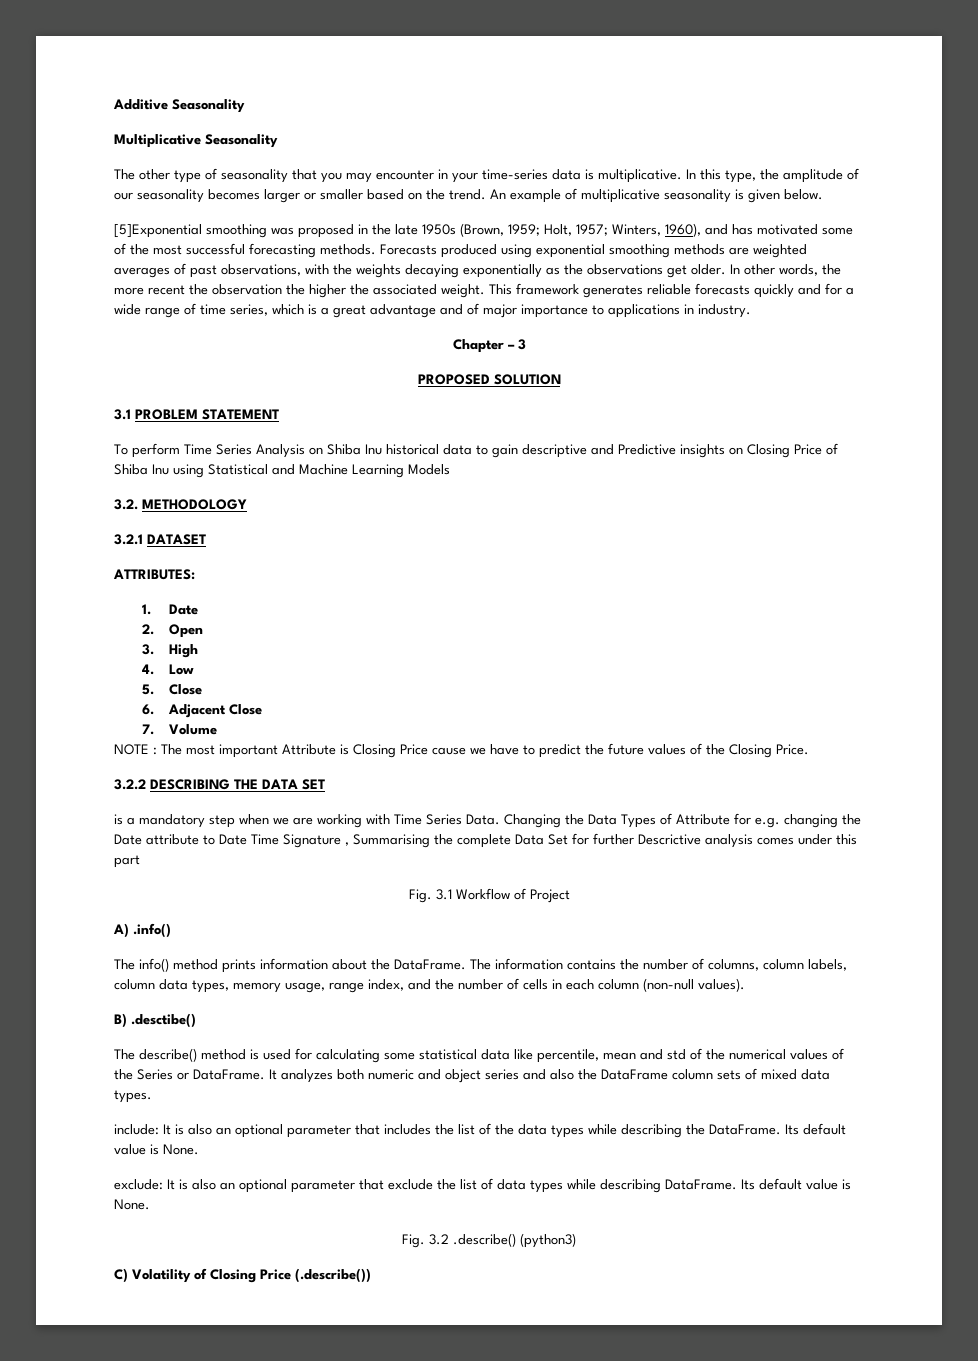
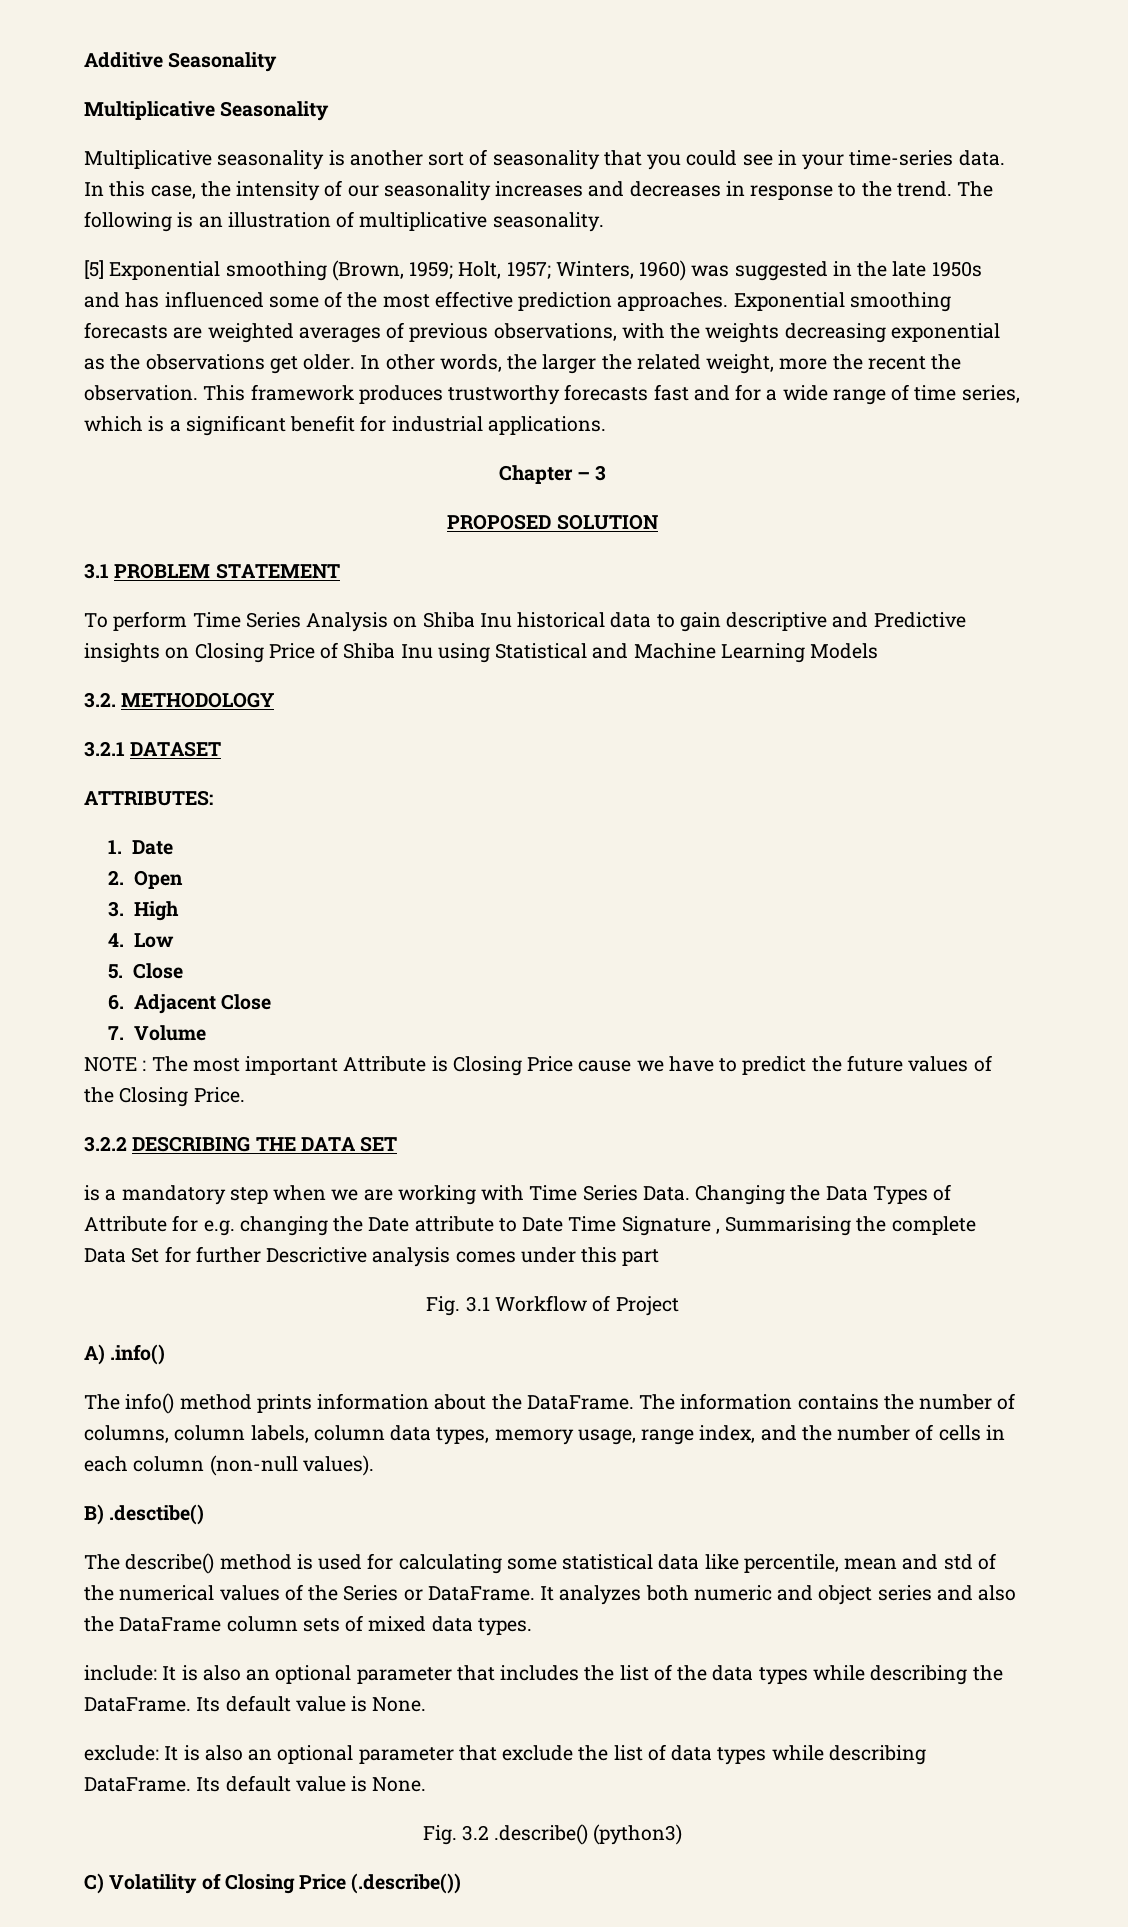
- The other type of seasonality that you may encounter in your time-series data is multiplicative. In this type, the amplitude of our seasonality becomes larger or smaller based on the trend. An example of multiplicative seasonality is given below.
- [5]Exponential smoothing was proposed in the late 1950s (Brown, 1959; Holt, 1957; Winters, 1960), and has motivated some of the most successful forecasting methods. Forecasts produced using exponential smoothing methods are weighted averages of past observations, with the weights decaying exponentially as the observations get older.
+ Multiplicative seasonality is another sort of seasonality that you could see in your time-series data. In this case, the intensity of our seasonality increases and decreases in response to the trend. The following is an illustration of multiplicative seasonality.
+ [5] Exponential smoothing (Brown, 1959; Holt, 1957; Winters, 1960) was suggested in the late 1950s and has influenced some of the most effective prediction approaches. Exponential smoothing forecasts are weighted averages of previous observations, with the weights decreasing exponential as the observations get older.
- In other words, the more recent the observation the higher the associated weight. This framework generates reliable forecasts quickly and for a wide range of time series, which is a great advantage and of major importance to applications in industry.
+ In other words, the larger the related weight, more the recent the observation. This framework produces trustworthy forecasts fast and for a wide range of time series, which is a significant benefit for industrial applications.

